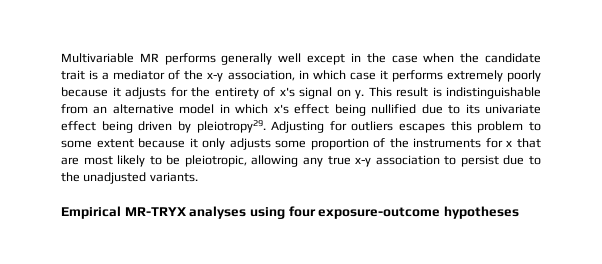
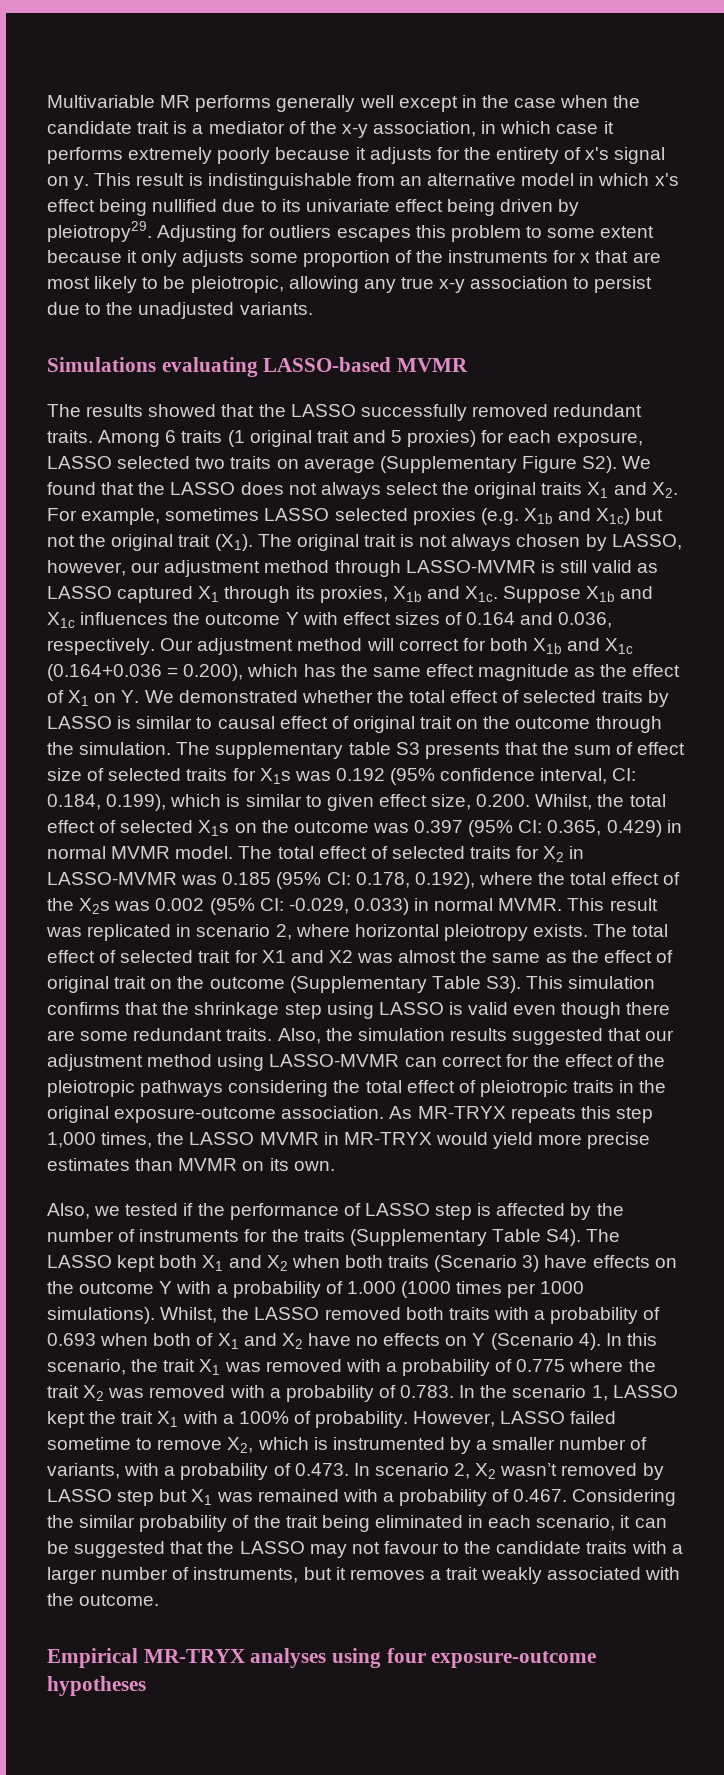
+ Simulations evaluating LASSO-based MVMR
+ The results showed that the LASSO successfully removed redundant traits. Among 6 traits (1 original trait and 5 proxies) for each exposure, LASSO selected two traits on average (Supplementary Figure S2). We found that the LASSO does not always select the original traits X1 and X2. For example, sometimes LASSO selected proxies (e.g. X1b and X1c) but not the original trait (X1). The original trait is not always chosen by LASSO, however, our adjustment method through LASSO-MVMR is still valid as LASSO captured X1 through its proxies, X1b and X1c. Suppose X1b and X1c influences the outcome Y with effect sizes of 0.164 and 0.036, respectively. Our adjustment method will correct for both X1b and X1c (0.164+0.036 = 0.200), which has the same effect magnitude as the effect of X1 on Y. We demonstrated whether the total effect of selected traits by LASSO is similar to causal effect of original trait on the outcome through the simulation. The supplementary table S3 presents that the sum of effect size of selected traits for X1s was 0.192 (95% confidence interval, CI: 0.184, 0.199), which is similar to given effect size, 0.200. Whilst, the total effect of selected X1s on the outcome was 0.397 (95% CI: 0.365, 0.429) in normal MVMR model. The total effect of selected traits for X2 in LASSO-MVMR was 0.185 (95% CI: 0.178, 0.192), where the total effect of the X2s was 0.002 (95% CI: -0.029, 0.033) in normal MVMR. This result was replicated in scenario 2, where horizontal pleiotropy exists. The total effect of selected trait for X1 and X2 was almost the same as the effect of original trait on the outcome (Supplementary Table S3). This simulation confirms that the shrinkage step using LASSO is valid even though there are some redundant traits. Also, the simulation results suggested that our adjustment method using LASSO-MVMR can correct for the effect of the pleiotropic pathways considering the total effect of pleiotropic traits in the original exposure-outcome association. As MR-TRYX repeats this step 1,000 times, the LASSO MVMR in MR-TRYX would yield more precise estimates than MVMR on its own.
+ Also, we tested if the performance of LASSO step is affected by the number of instruments for the traits (Supplementary Table S4). The LASSO kept both X1 and X2 when both traits (Scenario 3) have effects on the outcome Y with a probability of 1.000 (1000 times per 1000 simulations). Whilst, the LASSO removed both traits with a probability of 0.693 when both of X1 and X2 have no effects on Y (Scenario 4). In this scenario, the trait X1 was removed with a probability of 0.775 where the trait X2 was removed with a probability of 0.783. In the scenario 1, LASSO kept the trait X1 with a 100% of probability. However, LASSO failed sometime to remove X2, which is instrumented by a smaller number of variants, with a probability of 0.473. In scenario 2, X2 wasn’t removed by LASSO step but X1 was remained with a probability of 0.467. Considering the similar probability of the trait being eliminated in each scenario, it can be suggested that the LASSO may not favour to the candidate traits with a larger number of instruments, but it removes a trait weakly associated with the outcome.

